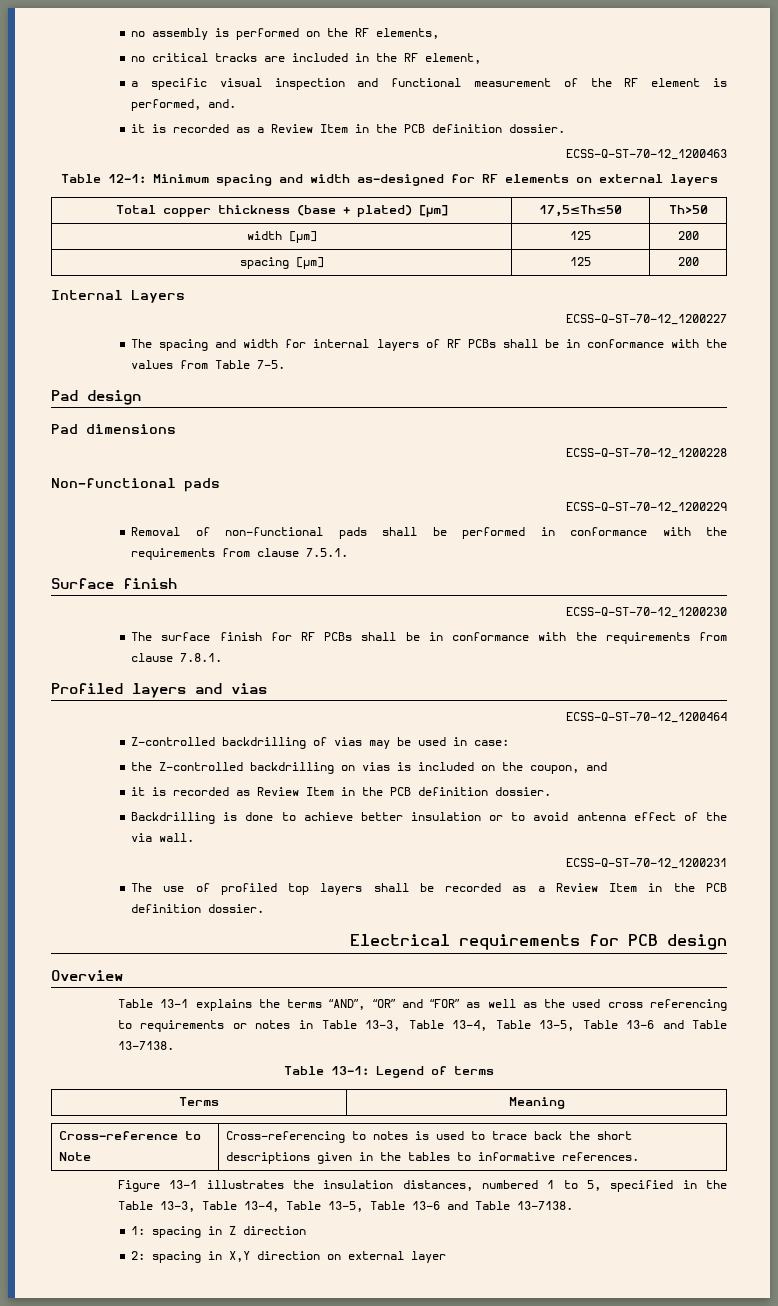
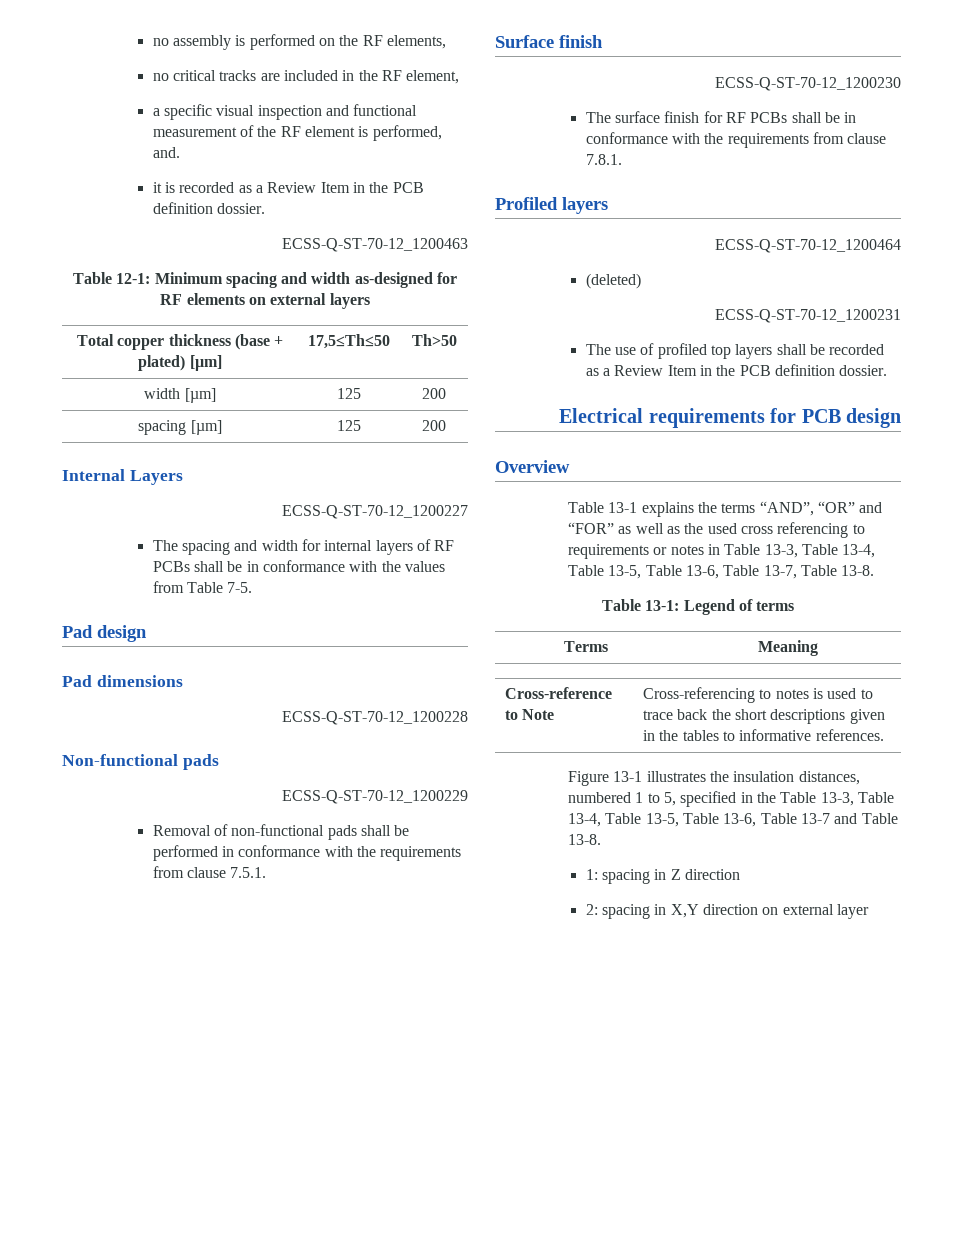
- Profiled layers and vias
+ Profiled layers
- Z-controlled backdrilling of vias may be used in case:
- the Z-controlled backdrilling on vias is included on the coupon, and
- it is recorded as Review Item in the PCB definition dossier.
- Backdrilling is done to achieve better insulation or to avoid antenna effect of the via wall.
+ (deleted)
- Table 13-1 explains the terms “AND”, “OR” and “FOR” as well as the used cross referencing to requirements or notes in Table 13-3, Table 13-4, Table 13-5, Table 13-6 and Table 13-7138.
+ Table 13-1 explains the terms “AND”, “OR” and “FOR” as well as the used cross referencing to requirements or notes in Table 13-3, Table 13-4, Table 13-5, Table 13-6, Table 13-7, Table 13-8.
- Figure 13-1 illustrates the insulation distances, numbered 1 to 5, specified in the Table 13-3, Table 13-4, Table 13-5, Table 13-6 and Table 13-7138.
+ Figure 13-1 illustrates the insulation distances, numbered 1 to 5, specified in the Table 13-3, Table 13-4, Table 13-5, Table 13-6, Table 13-7 and Table 13-8.

